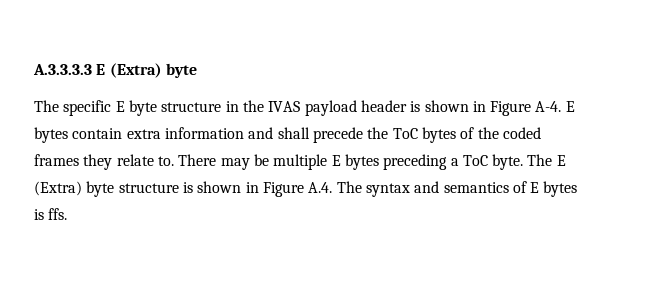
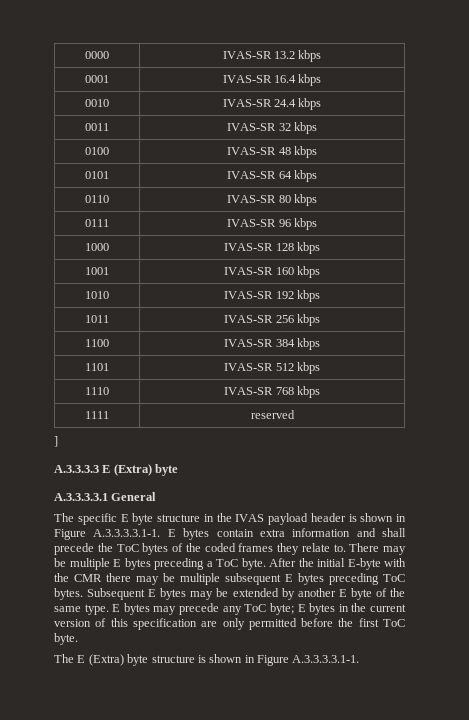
+ 0000 | IVAS-SR 13.2 kbps
+ 0001 | IVAS-SR 16.4 kbps
+ 0010 | IVAS-SR 24.4 kbps
+ 0011 | IVAS-SR 32 kbps
+ 0100 | IVAS-SR 48 kbps
+ 0101 | IVAS-SR 64 kbps
+ 0110 | IVAS-SR 80 kbps
+ 0111 | IVAS-SR 96 kbps
+ 1000 | IVAS-SR 128 kbps
+ 1001 | IVAS-SR 160 kbps
+ 1010 | IVAS-SR 192 kbps
+ 1011 | IVAS-SR 256 kbps
+ 1100 | IVAS-SR 384 kbps
+ 1101 | IVAS-SR 512 kbps
+ 1110 | IVAS-SR 768 kbps
+ 1111 | reserved
+ ]
+ A.3.3.3.3.1 General
- The specific E byte structure in the IVAS payload header is shown in Figure A-4. E bytes contain extra information and shall precede the ToC bytes of the coded frames they relate to.
+ The specific E byte structure in the IVAS payload header is shown in Figure A.3.3.3.3.1-1. E bytes contain extra information and shall precede the ToC bytes of the coded frames they relate to.
- There may be multiple E bytes preceding a ToC byte. The E (Extra) byte structure is shown in Figure A.4. The syntax and semantics of E bytes is ffs.
+ There may be multiple E bytes preceding a ToC byte. After the initial E-byte with the CMR there may be multiple subsequent E bytes preceding ToC bytes. Subsequent E bytes may be extended by another E byte of the same type. E bytes may precede any ToC byte; E bytes in the current version of this specification are only permitted before the first ToC byte.
+ The E (Extra) byte structure is shown in Figure A.3.3.3.3.1-1.

